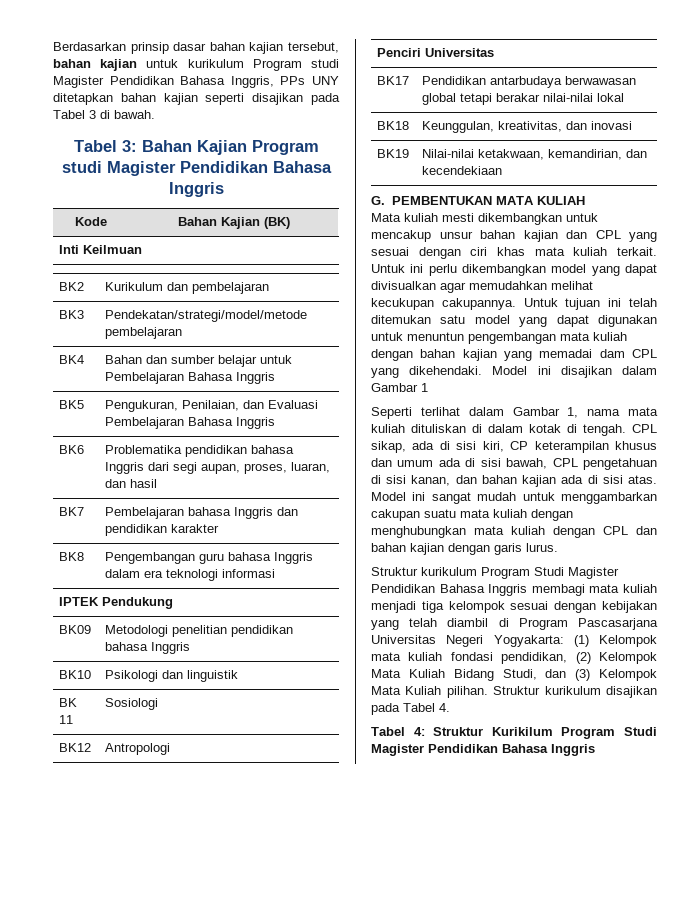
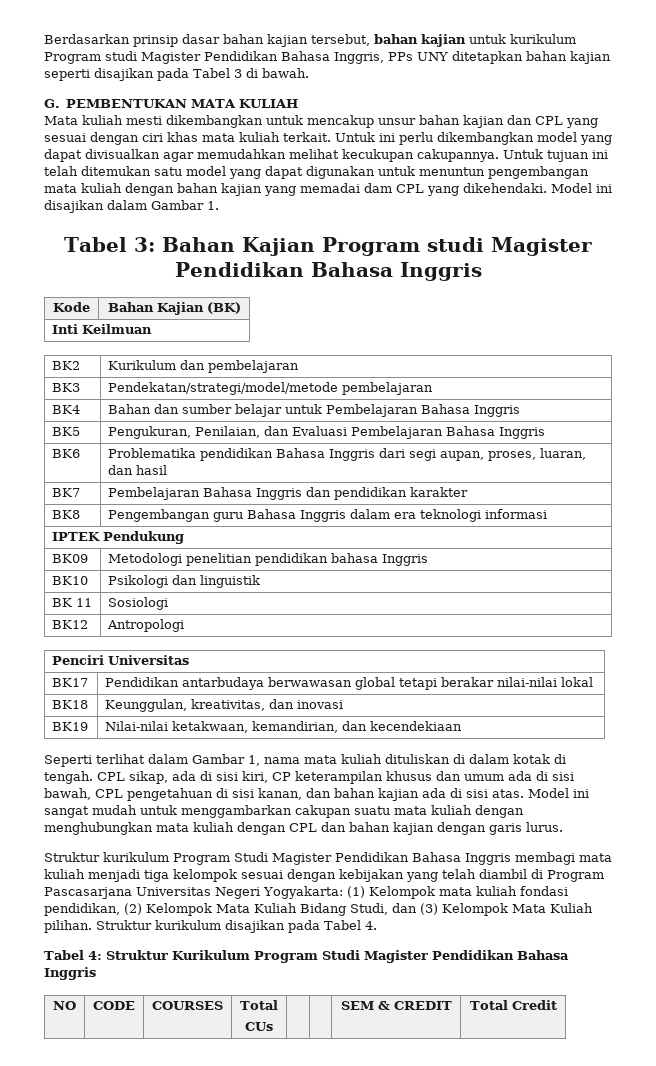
- Tabel 3: Bahan Kajian Program studi Magister Pendidikan Bahasa Inggris
- Kode | Bahan Kajian (BK)
- Inti Keilmuan
- BK2 | Kurikulum dan pembelajaran
- BK3 | Pendekatan/strategi/model/metode pembelajaran
- BK4 | Bahan dan sumber belajar untuk Pembelajaran Bahasa Inggris
- BK5 | Pengukuran, Penilaian, dan Evaluasi Pembelajaran Bahasa Inggris
- BK6 | Problematika pendidikan bahasa Inggris dari segi aupan, proses, luaran, dan hasil
- BK7 | Pembelajaran bahasa Inggris dan pendidikan karakter
- BK8 | Pengembangan guru bahasa Inggris dalam era teknologi informasi
- IPTEK Pendukung
- BK09 | Metodologi penelitian pendidikan bahasa Inggris
- BK10 | Psikologi dan linguistik
- BK 11 | Sosiologi
- BK12 | Antropologi
- Penciri Universitas
- BK17 | Pendidikan antarbudaya berwawasan global tetapi berakar nilai-nilai lokal
- BK18 | Keunggulan, kreativitas, dan inovasi
- BK19 | Nilai-nilai ketakwaan, kemandirian, dan kecendekiaan
- Model ini disajikan dalam Gambar 1
+ Model ini disajikan dalam Gambar 1.
+ Tabel 3: Bahan Kajian Program studi Magister Pendidikan Bahasa Inggris
+ Kode | Bahan Kajian (BK)
+ Inti Keilmuan
+ BK2 | Kurikulum dan pembelajaran
+ BK3 | Pendekatan/strategi/model/metode pembelajaran
+ BK4 | Bahan dan sumber belajar untuk Pembelajaran Bahasa Inggris
+ BK5 | Pengukuran, Penilaian, dan Evaluasi Pembelajaran Bahasa Inggris
+ BK6 | Problematika pendidikan Bahasa Inggris dari segi aupan, proses, luaran, dan hasil
+ BK7 | Pembelajaran Bahasa Inggris dan pendidikan karakter
+ BK8 | Pengembangan guru Bahasa Inggris dalam era teknologi informasi
+ IPTEK Pendukung
+ BK09 | Metodologi penelitian pendidikan bahasa Inggris
+ BK10 | Psikologi dan linguistik
+ BK 11 | Sosiologi
+ BK12 | Antropologi
+ Penciri Universitas
+ BK17 | Pendidikan antarbudaya berwawasan global tetapi berakar nilai-nilai lokal
+ BK18 | Keunggulan, kreativitas, dan inovasi
+ BK19 | Nilai-nilai ketakwaan, kemandirian, dan kecendekiaan
- Tabel 4: Struktur Kurikilum Program Studi Magister Pendidikan Bahasa Inggris
+ Tabel 4: Struktur Kurikulum Program Studi Magister Pendidikan Bahasa Inggris
+ NO | CODE | COURSES | Total
+ CUs | | | SEM & CREDIT | Total Credit

